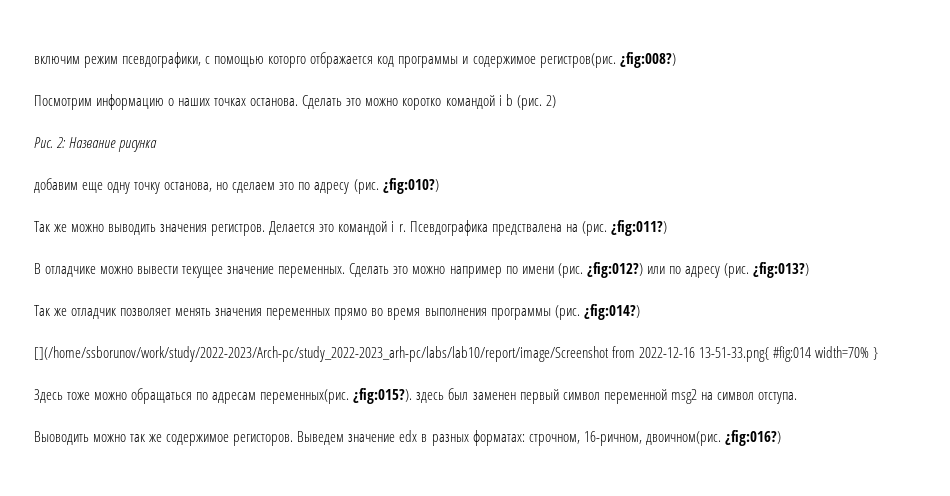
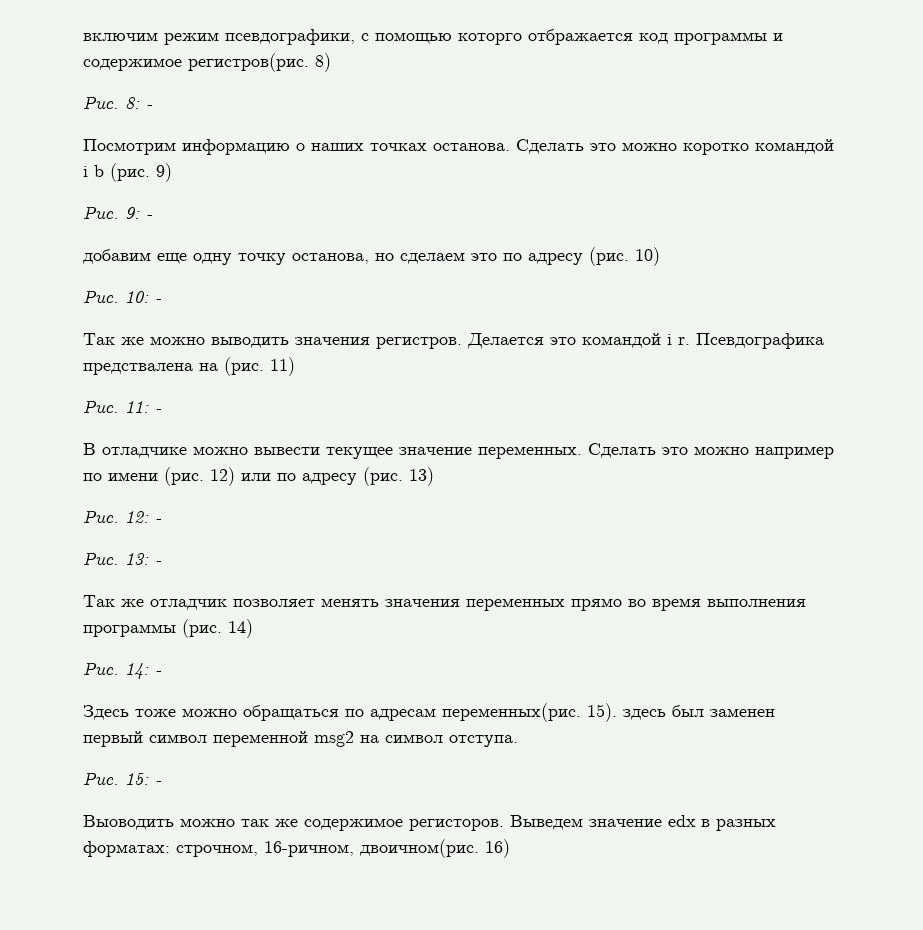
- ¿fig:008?)
+ 8)
+ Рис. 8: -
- 2)
- Рис. 2: Название рисунка
+ 9)
+ Рис. 9: -
- ¿fig:010?)
+ 10)
+ Рис. 10: -
- ¿fig:011?)
+ 11)
+ Рис. 11: -
- ¿fig:012?) или по адресу (рис.
+ 12) или по адресу (рис.
- ¿fig:013?)
+ 13)
+ Рис. 12: -
+ Рис. 13: -
- ¿fig:014?)
- [](/home/ssborunov/work/study/2022-2023/Arch-pc/study_2022-2023_arh-pc/labs/lab10/report/image/Screenshot from 2022-12-16 13-51-33.png{ #fig:014 width=70% }
+ 14)
+ Рис. 14: -
- ¿fig:015?). здесь был заменен первый символ переменной msg2 на символ отступа.
+ 15). здесь был заменен первый символ переменной msg2 на символ отступа.
+ Рис. 15: -
- ¿fig:016?)
+ 16)

